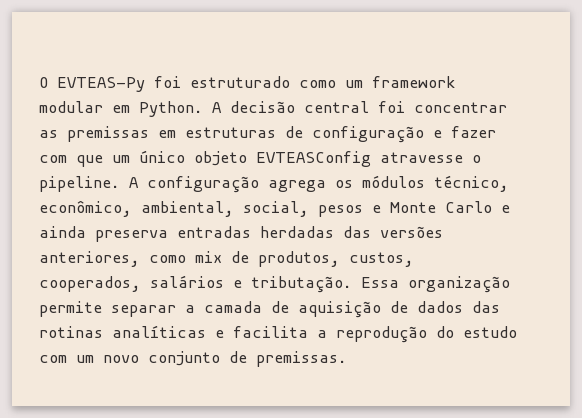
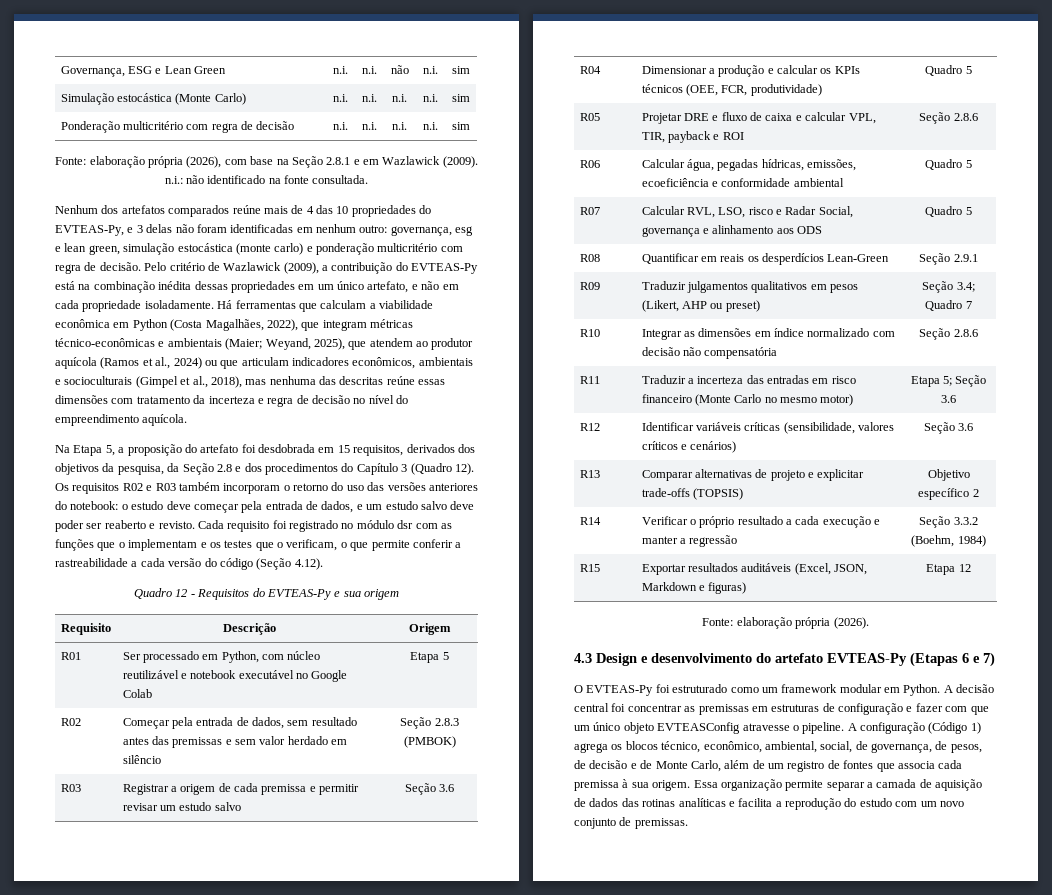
+ Governança, ESG e Lean Green | n.i. | n.i. | não | n.i. | sim
+ Simulação estocástica (Monte Carlo) | n.i. | n.i. | n.i. | n.i. | sim
+ Ponderação multicritério com regra de decisão | n.i. | n.i. | n.i. | n.i. | sim
+ Fonte: elaboração própria (2026), com base na Seção 2.8.1 e em Wazlawick (2009). n.i.: não identificado na fonte consultada.
+ Nenhum dos artefatos comparados reúne mais de 4 das 10 propriedades do EVTEAS-Py, e 3 delas não foram identificadas em nenhum outro: governança, esg e lean green, simulação estocástica (monte carlo) e ponderação multicritério com regra de decisão. Pelo critério de Wazlawick (2009), a contribuição do EVTEAS-Py está na combinação inédita dessas propriedades em um único artefato, e não em cada propriedade isoladamente. Há ferramentas que calculam a viabilidade econômica em Python (Costa Magalhães, 2022), que integram métricas técnico-econômicas e ambientais (Maier; Weyand, 2025), que atendem ao produtor aquícola (Ramos et al., 2024) ou que articulam indicadores econômicos, ambientais e socioculturais (Gimpel et al., 2018), mas nenhuma das descritas reúne essas dimensões com tratamento da incerteza e regra de decisão no nível do empreendimento aquícola.
+ Na Etapa 5, a proposição do artefato foi desdobrada em 15 requisitos, derivados dos objetivos da pesquisa, da Seção 2.8 e dos procedimentos do Capítulo 3 (Quadro 12). Os requisitos R02 e R03 também incorporam o retorno do uso das versões anteriores do notebook: o estudo deve começar pela entrada de dados, e um estudo salvo deve poder ser reaberto e revisto. Cada requisito foi registrado no módulo dsr com as funções que o implementam e os testes que o verificam, o que permite conferir a rastreabilidade a cada versão do código (Seção 4.12).
+ Quadro 12 - Requisitos do EVTEAS-Py e sua origem
+ Requisito | Descrição | Origem
+ R01 | Ser processado em Python, com núcleo reutilizável e notebook executável no Google Colab | Etapa 5
+ R02 | Começar pela entrada de dados, sem resultado antes das premissas e sem valor herdado em silêncio | Seção 2.8.3 (PMBOK)
+ R03 | Registrar a origem de cada premissa e permitir revisar um estudo salvo | Seção 3.6
+ R04 | Dimensionar a produção e calcular os KPIs técnicos (OEE, FCR, produtividade) | Quadro 5
+ R05 | Projetar DRE e fluxo de caixa e calcular VPL, TIR, payback e ROI | Seção 2.8.6
+ R06 | Calcular água, pegadas hídricas, emissões, ecoeficiência e conformidade ambiental | Quadro 5
+ R07 | Calcular RVL, LSO, risco e Radar Social, governança e alinhamento aos ODS | Quadro 5
+ R08 | Quantificar em reais os desperdícios Lean-Green | Seção 2.9.1
+ R09 | Traduzir julgamentos qualitativos em pesos (Likert, AHP ou preset) | Seção 3.4; Quadro 7
+ R10 | Integrar as dimensões em índice normalizado com decisão não compensatória | Seção 2.8.6
+ R11 | Traduzir a incerteza das entradas em risco financeiro (Monte Carlo no mesmo motor) | Etapa 5; Seção 3.6
+ R12 | Identificar variáveis críticas (sensibilidade, valores críticos e cenários) | Seção 3.6
+ R13 | Comparar alternativas de projeto e explicitar trade-offs (TOPSIS) | Objetivo específico 2
+ R14 | Verificar o próprio resultado a cada execução e manter a regressão | Seção 3.3.2 (Boehm, 1984)
+ R15 | Exportar resultados auditáveis (Excel, JSON, Markdown e figuras) | Etapa 12
+ Fonte: elaboração própria (2026).
+ 4.3 Design e desenvolvimento do artefato EVTEAS-Py (Etapas 6 e 7)
- A configuração agrega os módulos técnico, econômico, ambiental, social, pesos e Monte Carlo e ainda preserva entradas herdadas das versões anteriores, como mix de produtos, custos, cooperados, salários e tributação.
+ A configuração (Código 1) agrega os blocos técnico, econômico, ambiental, social, de governança, de pesos, de decisão e de Monte Carlo, além de um registro de fontes que associa cada premissa à sua origem.

